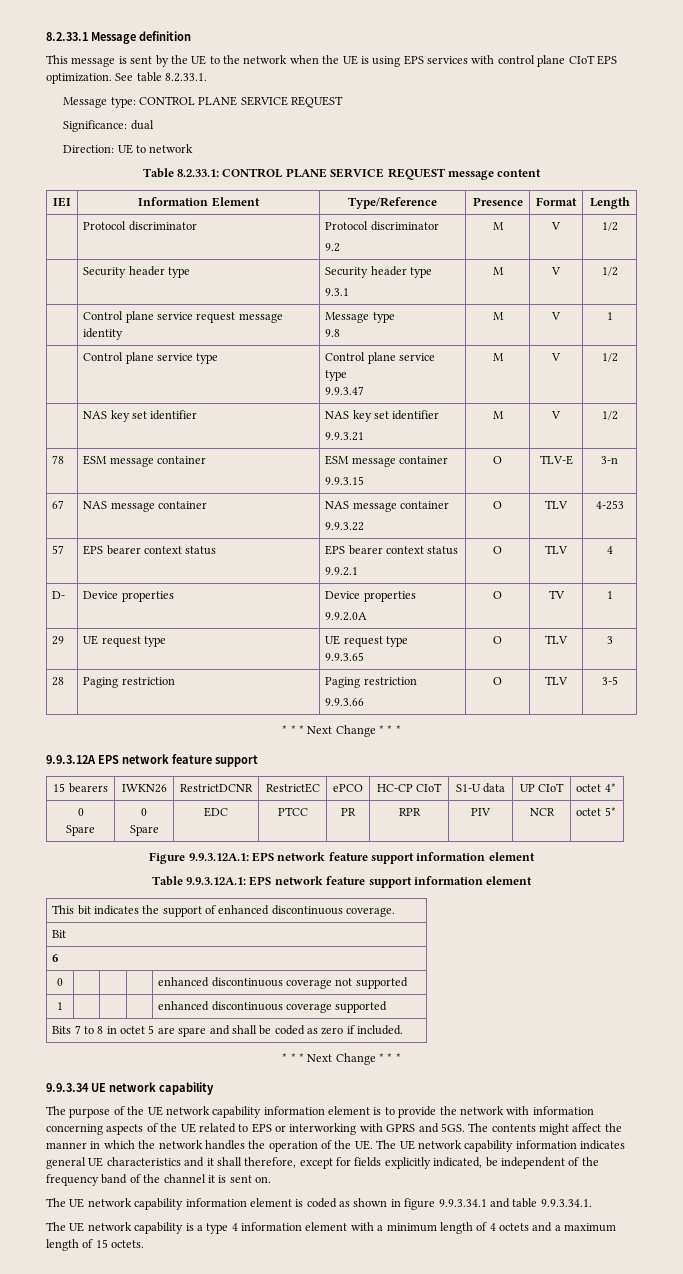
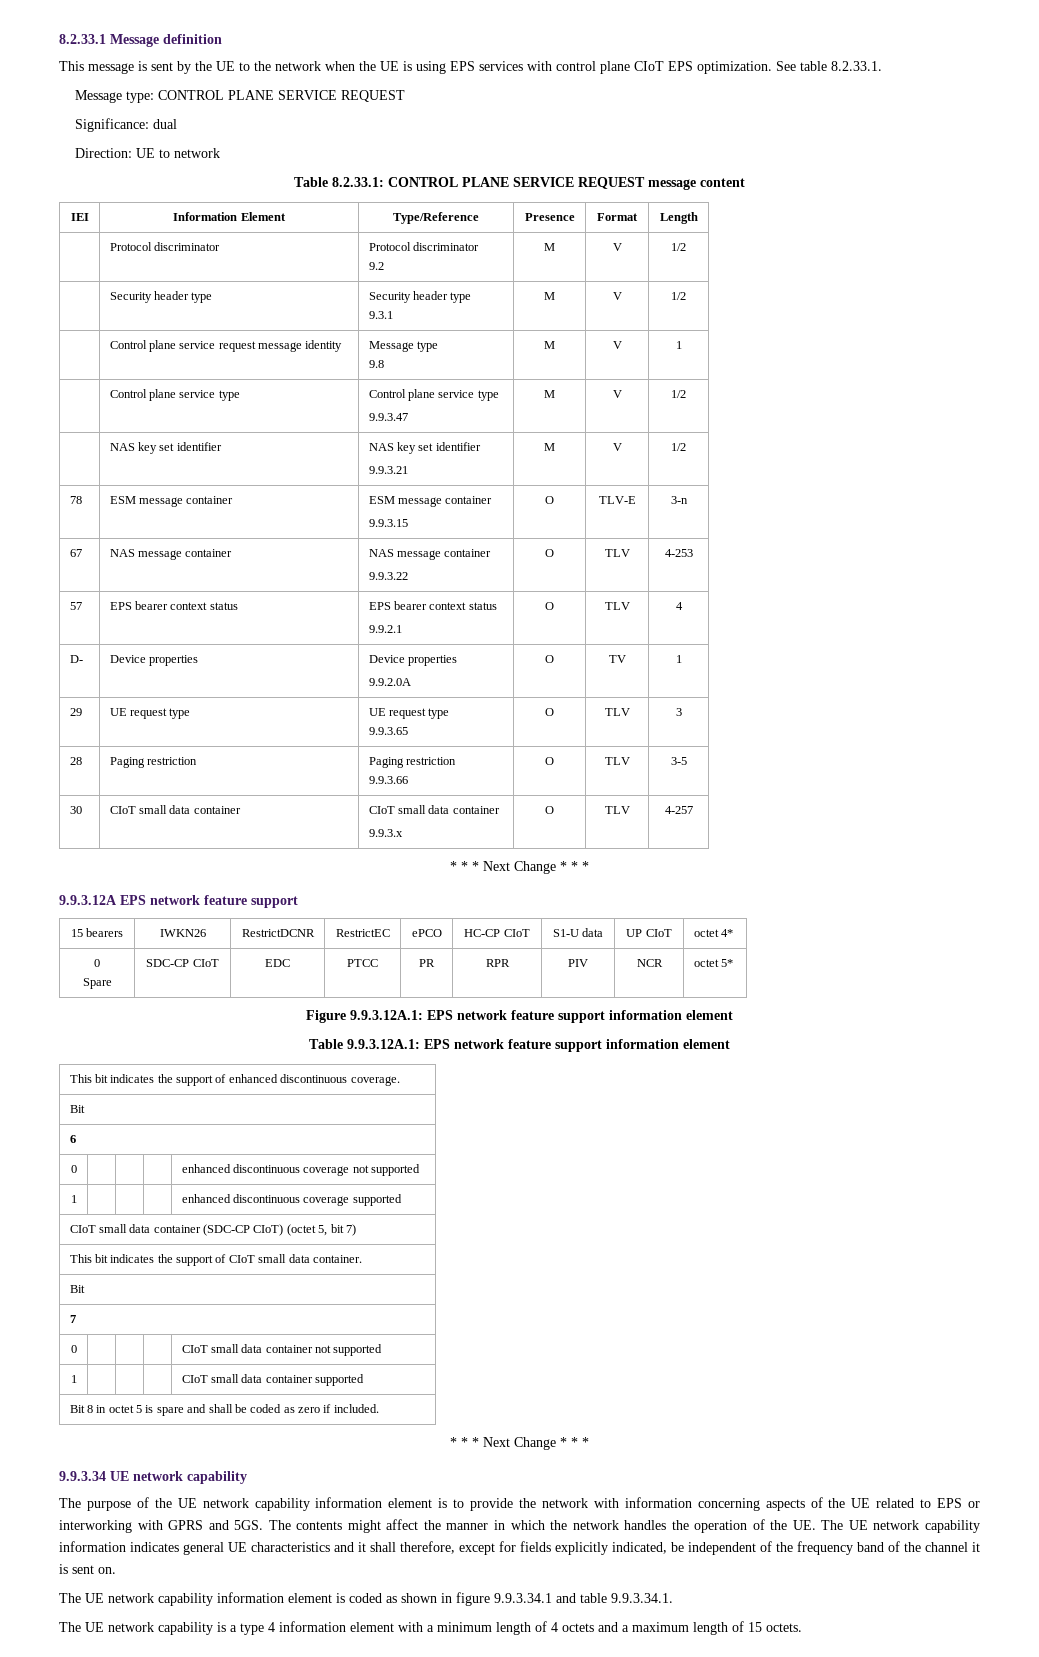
+ 30 | CIoT small data container | CIoT small data container
+ 9.9.3.x | O | TLV | 4-257
  15 bearers | IWKN26 | RestrictDCNR | RestrictEC | ePCO | HC-CP CIoT | S1-U data | UP CIoT | octet 4*
  0
- Spare | 0
- Spare | EDC | PTCC | PR | RPR | PIV | NCR | octet 5*
+ Spare | SDC-CP CIoT | EDC | PTCC | PR | RPR | PIV | NCR | octet 5*
- Bits 7 to 8 in octet 5 are spare and shall be coded as zero if included.
+ CIoT small data container (SDC-CP CIoT) (octet 5, bit 7)
+ This bit indicates the support of CIoT small data container.
+ Bit
+ 7
+ 0 | | | | CIoT small data container not supported
+ 1 | | | | CIoT small data container supported
+ Bit 8 in octet 5 is spare and shall be coded as zero if included.

